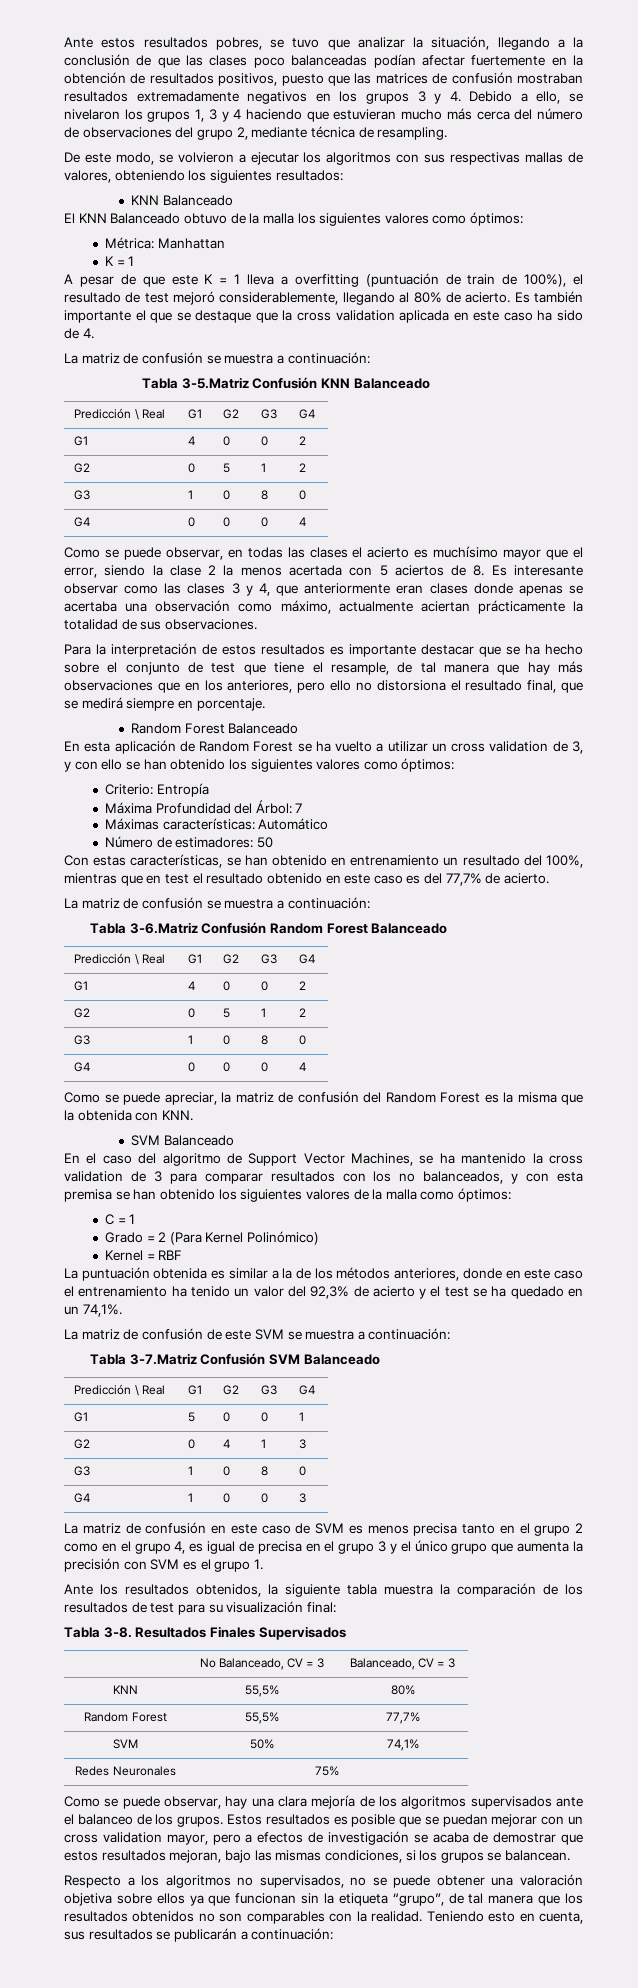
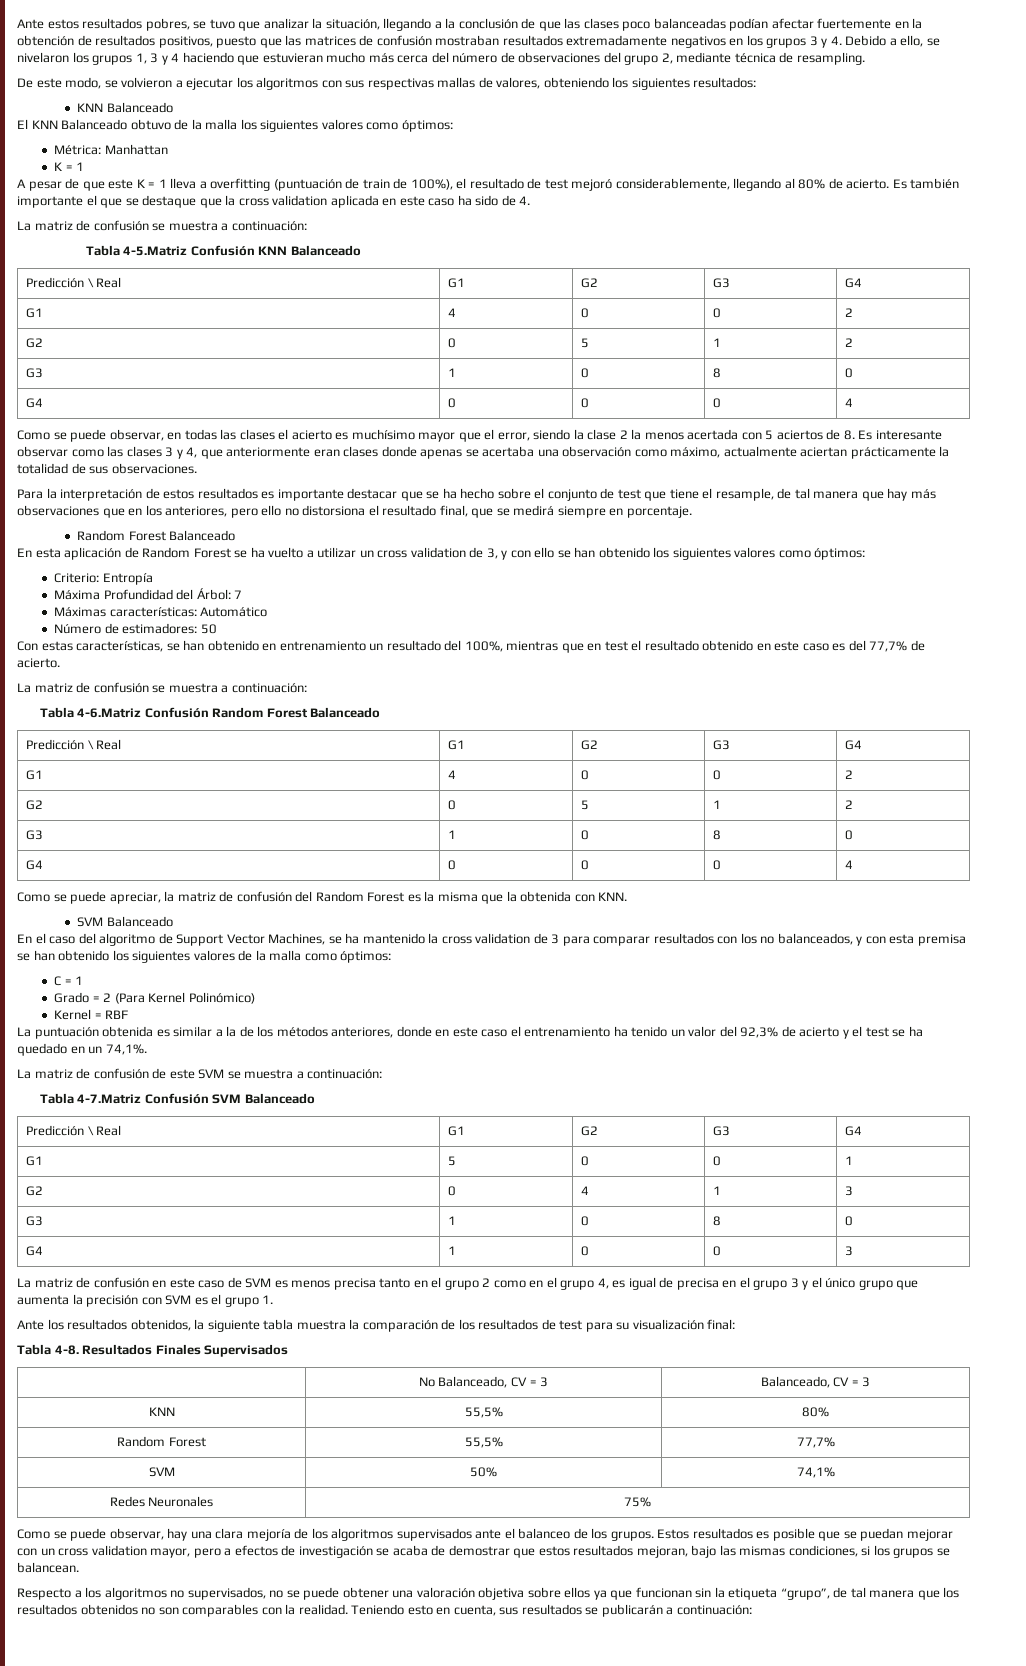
- Tabla 3-5.Matriz Confusión KNN Balanceado
+ Tabla 4-5.Matriz Confusión KNN Balanceado
- Tabla 3-6.Matriz Confusión Random Forest Balanceado
+ Tabla 4-6.Matriz Confusión Random Forest Balanceado
- Tabla 3-7.Matriz Confusión SVM Balanceado
+ Tabla 4-7.Matriz Confusión SVM Balanceado
- Tabla 3-8.
+ Tabla 4-8.

